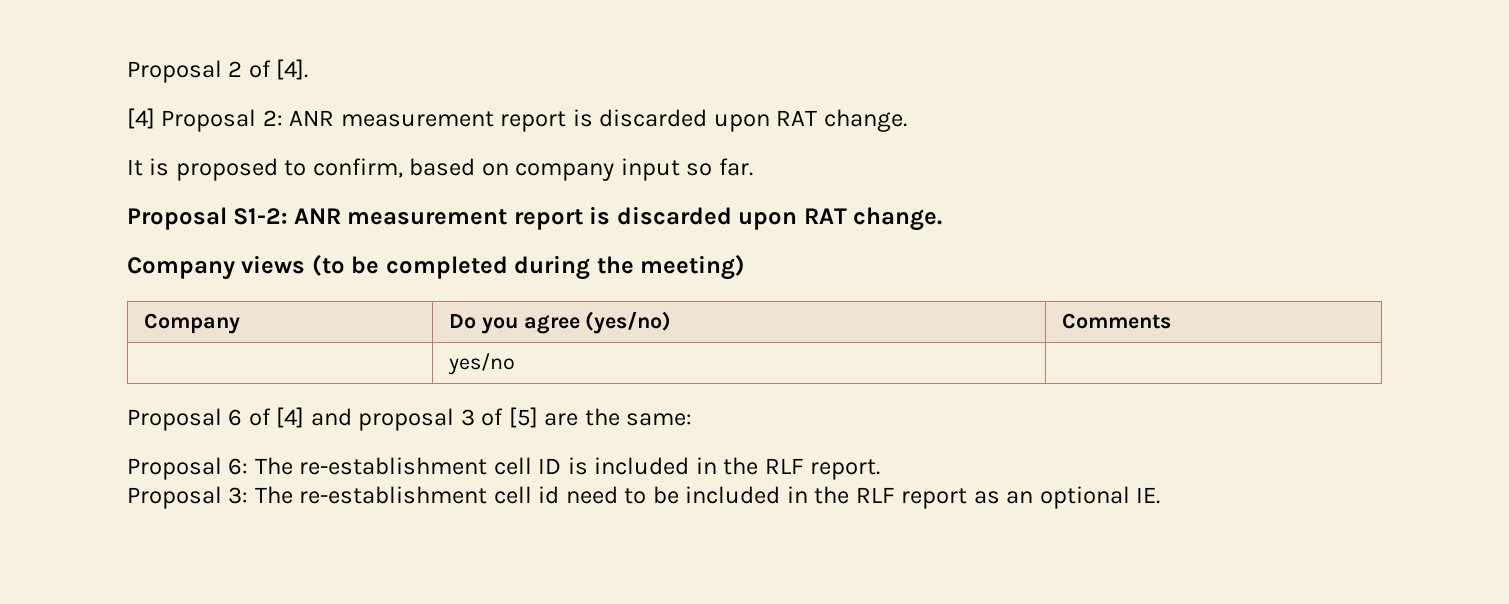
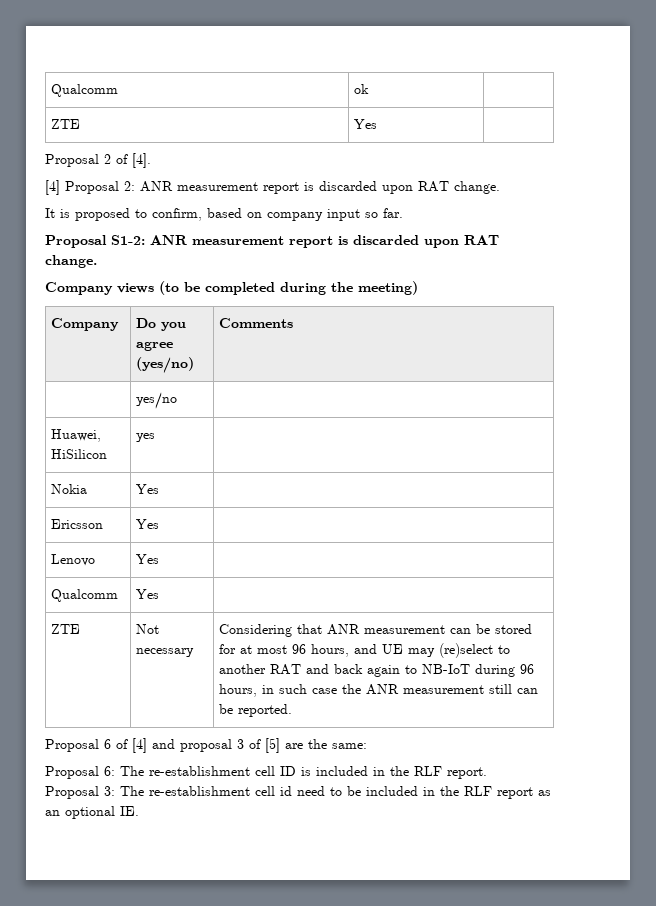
+ Qualcomm | ok |
+ ZTE | Yes |
+ Huawei, HiSilicon | yes |
+ Nokia | Yes |
+ Ericsson | Yes |
+ Lenovo | Yes |
+ Qualcomm | Yes |
+ ZTE | Not necessary | Considering that ANR measurement can be stored for at most 96 hours, and UE may (re)select to another RAT and back again to NB-IoT during 96 hours, in such case the ANR measurement still can be reported.

